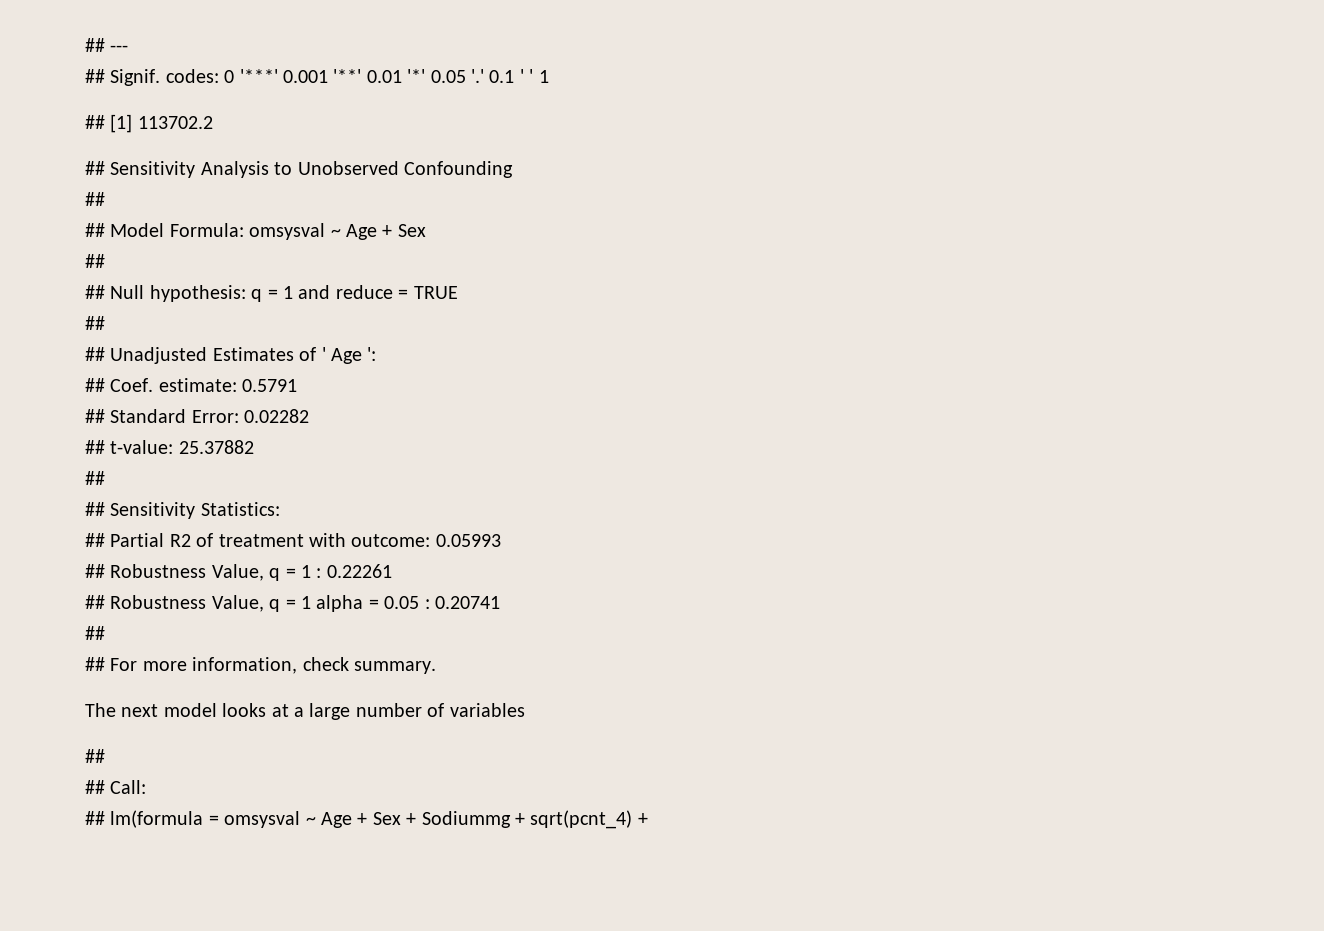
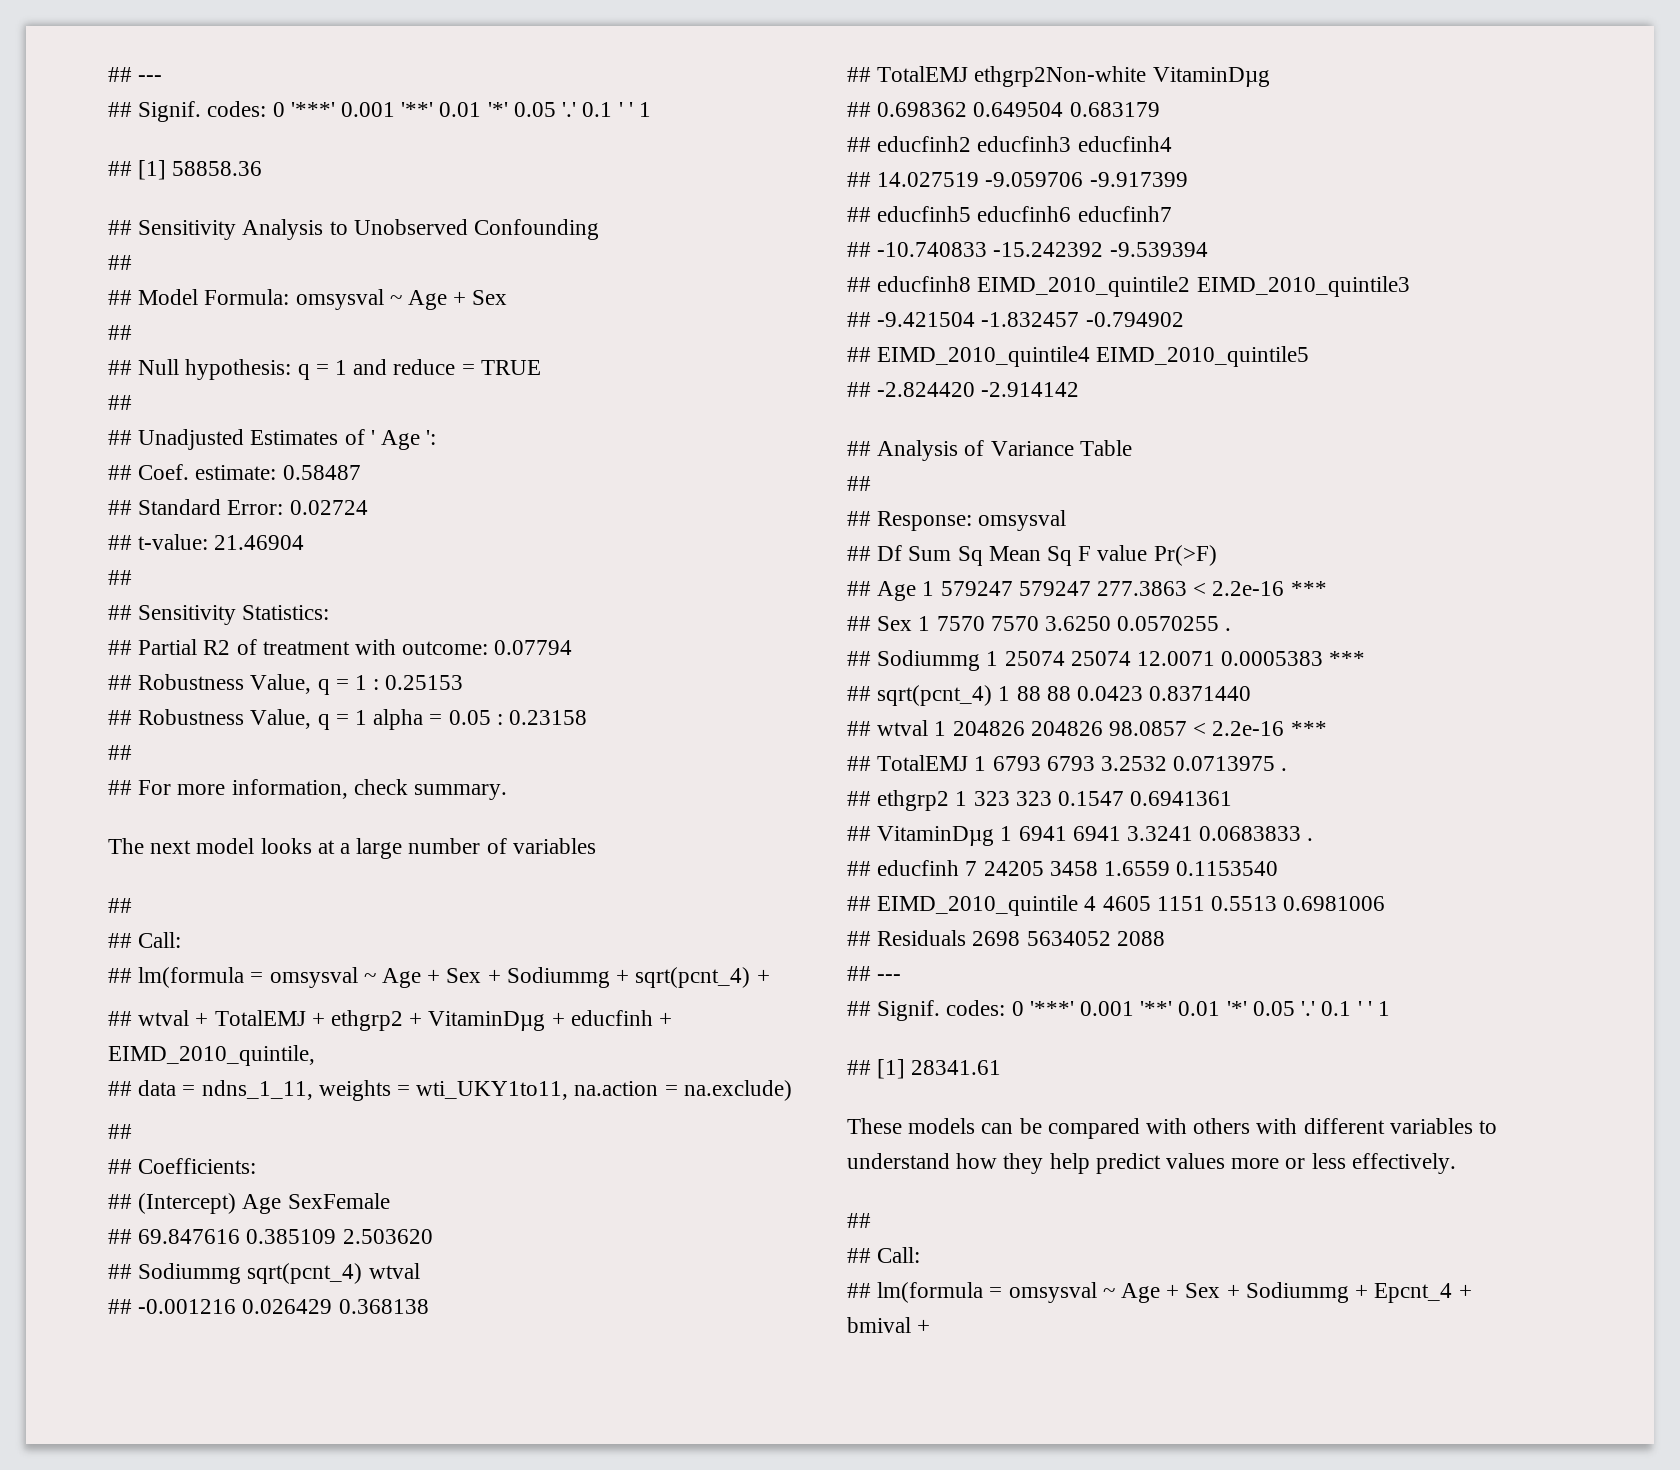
- ## [1] 113702.2
+ ## [1] 58858.36
- ## Coef. estimate: 0.5791
+ ## Coef. estimate: 0.58487
- ## Standard Error: 0.02282
+ ## Standard Error: 0.02724
- ## t-value: 25.37882
+ ## t-value: 21.46904
- ## Partial R2 of treatment with outcome: 0.05993
+ ## Partial R2 of treatment with outcome: 0.07794
- ## Robustness Value, q = 1 : 0.22261
+ ## Robustness Value, q = 1 : 0.25153
- ## Robustness Value, q = 1 alpha = 0.05 : 0.20741
+ ## Robustness Value, q = 1 alpha = 0.05 : 0.23158
+ ## wtval + TotalEMJ + ethgrp2 + VitaminDµg + educfinh + EIMD_2010_quintile,
+ ## data = ndns_1_11, weights = wti_UKY1to11, na.action = na.exclude)
+ ##
+ ## Coefficients:
+ ## (Intercept) Age SexFemale
+ ## 69.847616 0.385109 2.503620
+ ## Sodiummg sqrt(pcnt_4) wtval
+ ## -0.001216 0.026429 0.368138
+ ## TotalEMJ ethgrp2Non-white VitaminDµg
+ ## 0.698362 0.649504 0.683179
+ ## educfinh2 educfinh3 educfinh4
+ ## 14.027519 -9.059706 -9.917399
+ ## educfinh5 educfinh6 educfinh7
+ ## -10.740833 -15.242392 -9.539394
+ ## educfinh8 EIMD_2010_quintile2 EIMD_2010_quintile3
+ ## -9.421504 -1.832457 -0.794902
+ ## EIMD_2010_quintile4 EIMD_2010_quintile5
+ ## -2.824420 -2.914142
+ ## Analysis of Variance Table
+ ##
+ ## Response: omsysval
+ ## Df Sum Sq Mean Sq F value Pr(>F)
+ ## Age 1 579247 579247 277.3863 < 2.2e-16 ***
+ ## Sex 1 7570 7570 3.6250 0.0570255 .
+ ## Sodiummg 1 25074 25074 12.0071 0.0005383 ***
+ ## sqrt(pcnt_4) 1 88 88 0.0423 0.8371440
+ ## wtval 1 204826 204826 98.0857 < 2.2e-16 ***
+ ## TotalEMJ 1 6793 6793 3.2532 0.0713975 .
+ ## ethgrp2 1 323 323 0.1547 0.6941361
+ ## VitaminDµg 1 6941 6941 3.3241 0.0683833 .
+ ## educfinh 7 24205 3458 1.6559 0.1153540
+ ## EIMD_2010_quintile 4 4605 1151 0.5513 0.6981006
+ ## Residuals 2698 5634052 2088
+ ## ---
+ ## Signif. codes: 0 '***' 0.001 '**' 0.01 '*' 0.05 '.' 0.1 ' ' 1
+ ## [1] 28341.61
+ These models can be compared with others with different variables to understand how they help predict values more or less effectively.
+ ##
+ ## Call:
+ ## lm(formula = omsysval ~ Age + Sex + Sodiummg + Epcnt_4 + bmival +

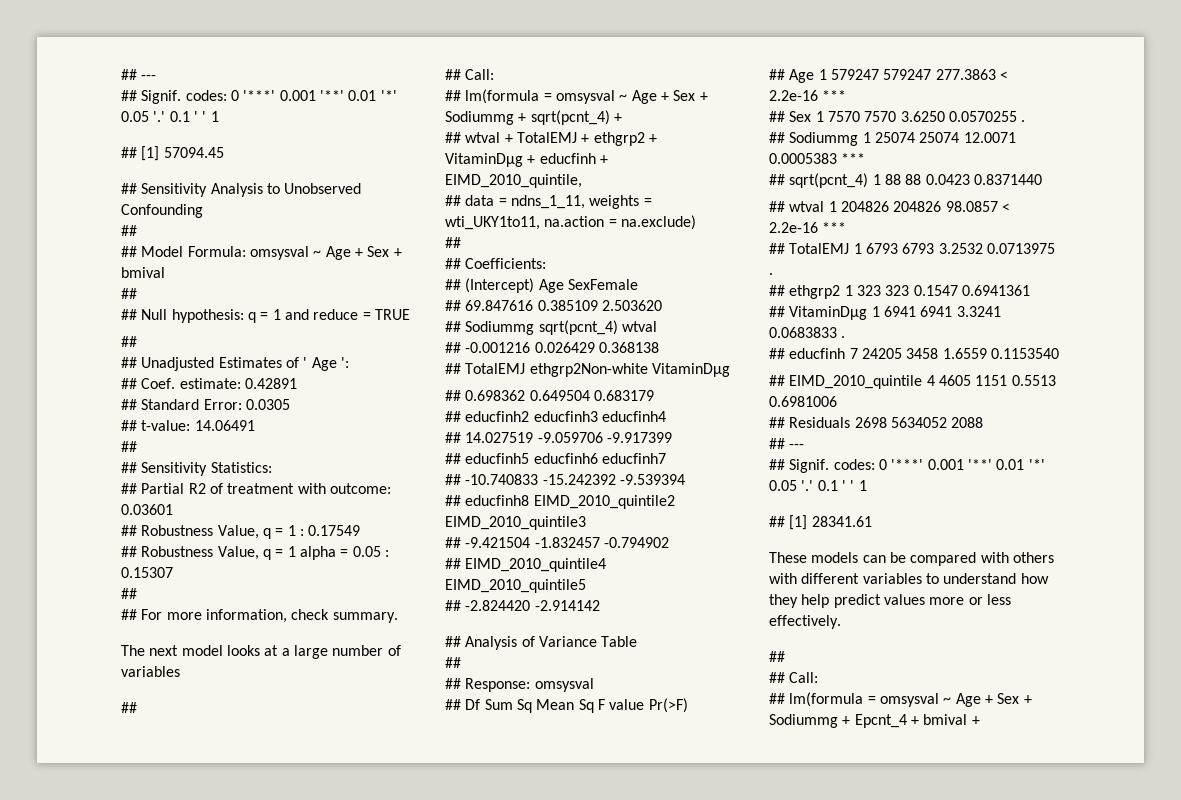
- ## [1] 58858.36
+ ## [1] 57094.45
- ## Model Formula: omsysval ~ Age + Sex
+ ## Model Formula: omsysval ~ Age + Sex + bmival
- ## Coef. estimate: 0.58487
+ ## Coef. estimate: 0.42891
- ## Standard Error: 0.02724
+ ## Standard Error: 0.0305
- ## t-value: 21.46904
+ ## t-value: 14.06491
- ## Partial R2 of treatment with outcome: 0.07794
+ ## Partial R2 of treatment with outcome: 0.03601
- ## Robustness Value, q = 1 : 0.25153
+ ## Robustness Value, q = 1 : 0.17549
- ## Robustness Value, q = 1 alpha = 0.05 : 0.23158
+ ## Robustness Value, q = 1 alpha = 0.05 : 0.15307

